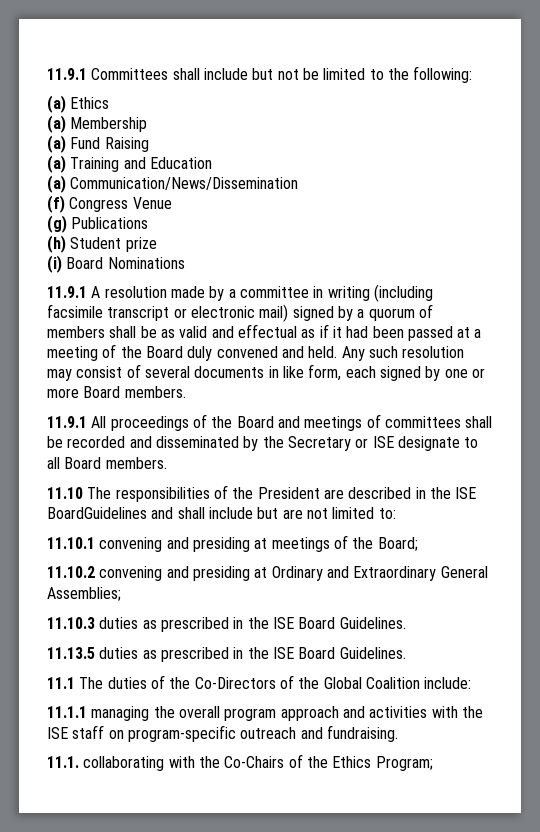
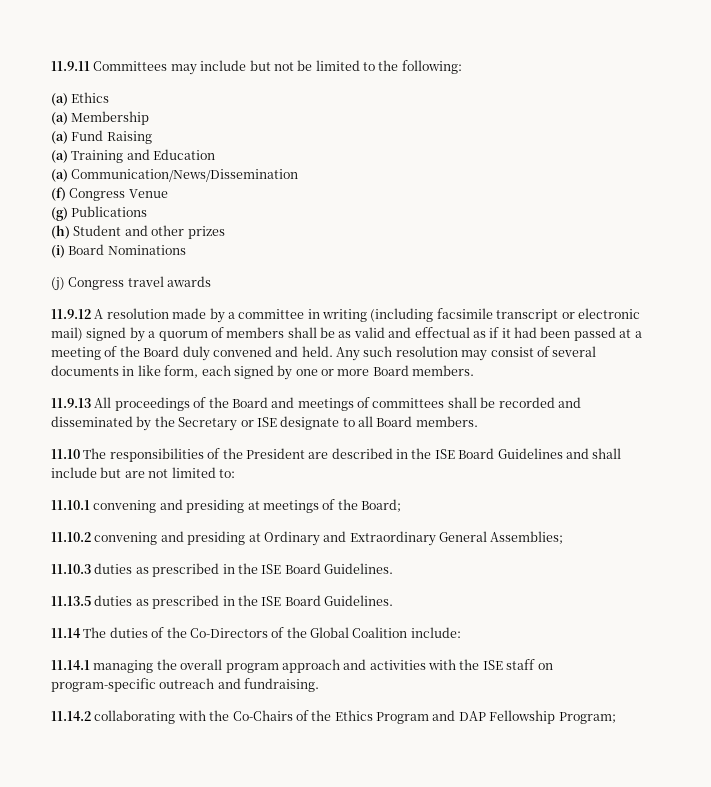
- 11.9.1 Committees shall include but not be limited to the following:
+ 11.9.11 Committees may include but not be limited to the following:
- (h) Student prize
+ (h) Student and other prizes
- 11.9.1 A resolution made by a committee in writing (including facsimile transcript or electronic mail) signed by a quorum of members shall be as valid and effectual as if it had been passed at a meeting of the Board duly convened and held.
+ (j) Congress travel awards
+ 11.9.12 A resolution made by a committee in writing (including facsimile transcript or electronic mail) signed by a quorum of members shall be as valid and effectual as if it had been passed at a meeting of the Board duly convened and held.
- 11.9.1 All proceedings of the Board and meetings of committees shall be recorded and disseminated by the Secretary or ISE designate to all Board members.
+ 11.9.13 All proceedings of the Board and meetings of committees shall be recorded and disseminated by the Secretary or ISE designate to all Board members.
- 11.10 The responsibilities of the President are described in the ISE BoardGuidelines and shall include but are not limited to:
+ 11.10 The responsibilities of the President are described in the ISE Board Guidelines and shall include but are not limited to:
- 11.1 The duties of the Co-Directors of the Global Coalition include:
+ 11.14 The duties of the Co-Directors of the Global Coalition include:
- 11.1.1 managing the overall program approach and activities with the ISE staff on program-specific outreach and fundraising.
+ 11.14.1 managing the overall program approach and activities with the ISE staff on program-specific outreach and fundraising.
- 11.1. collaborating with the Co-Chairs of the Ethics Program;
+ 11.14.2 collaborating with the Co-Chairs of the Ethics Program and DAP Fellowship Program;

